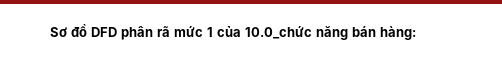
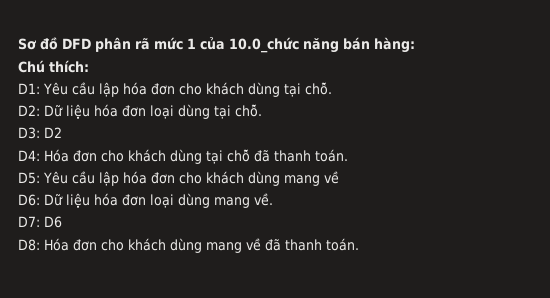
+ Chú thích:
+ D1: Yêu cầu lập hóa đơn cho khách dùng tại chỗ.
+ D2: Dữ liệu hóa đơn loại dùng tại chỗ.
+ D3: D2
+ D4: Hóa đơn cho khách dùng tại chỗ đã thanh toán.
+ D5: Yêu cầu lập hóa đơn cho khách dùng mang về
+ D6: Dữ liệu hóa đơn loại dùng mang về.
+ D7: D6
+ D8: Hóa đơn cho khách dùng mang về đã thanh toán.

